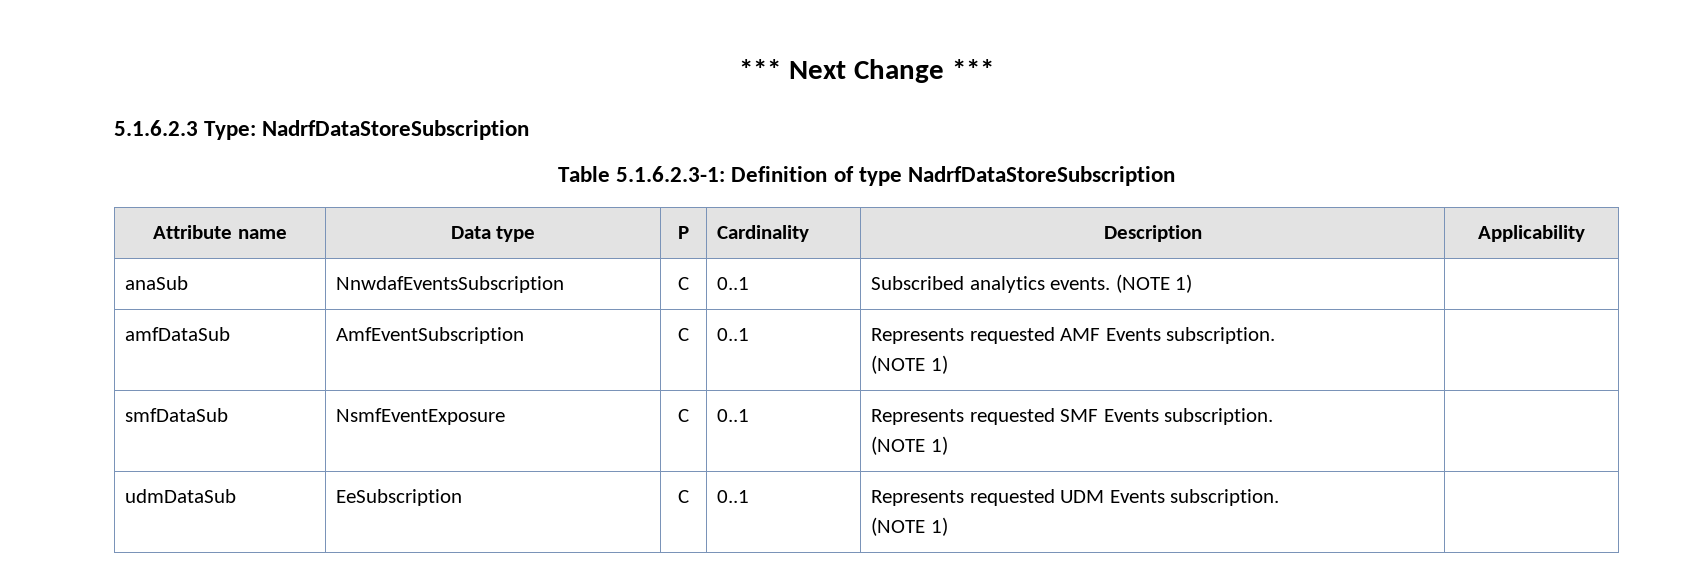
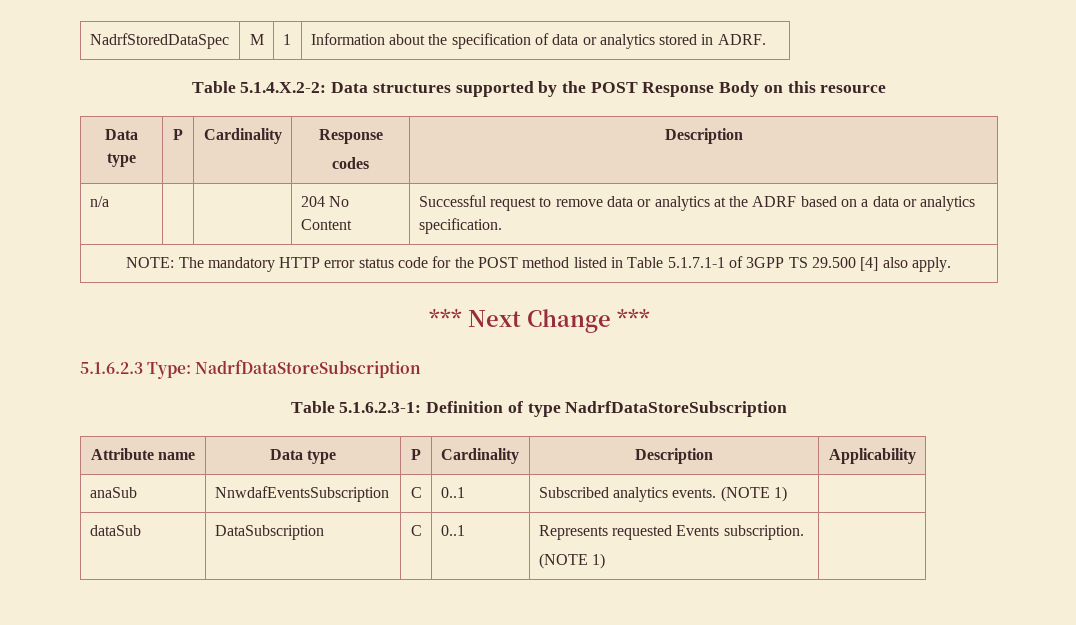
+ NadrfStoredDataSpec | M | 1 | Information about the specification of data or analytics stored in ADRF.
+ Table 5.1.4.X.2-2: Data structures supported by the POST Response Body on this resource
+ Data type | P | Cardinality | Response
+ codes | Description
+ n/a | | | 204 No Content | Successful request to remove data or analytics at the ADRF based on a data or analytics specification.
+ NOTE: The mandatory HTTP error status code for the POST method listed in Table 5.1.7.1-1 of 3GPP TS 29.500 [4] also apply.
- amfDataSub | AmfEventSubscription | C | 0..1 | Represents requested AMF Events subscription.
- (NOTE 1) |
- smfDataSub | NsmfEventExposure | C | 0..1 | Represents requested SMF Events subscription.
- (NOTE 1) |
- udmDataSub | EeSubscription | C | 0..1 | Represents requested UDM Events subscription.
+ dataSub | DataSubscription | C | 0..1 | Represents requested Events subscription.

